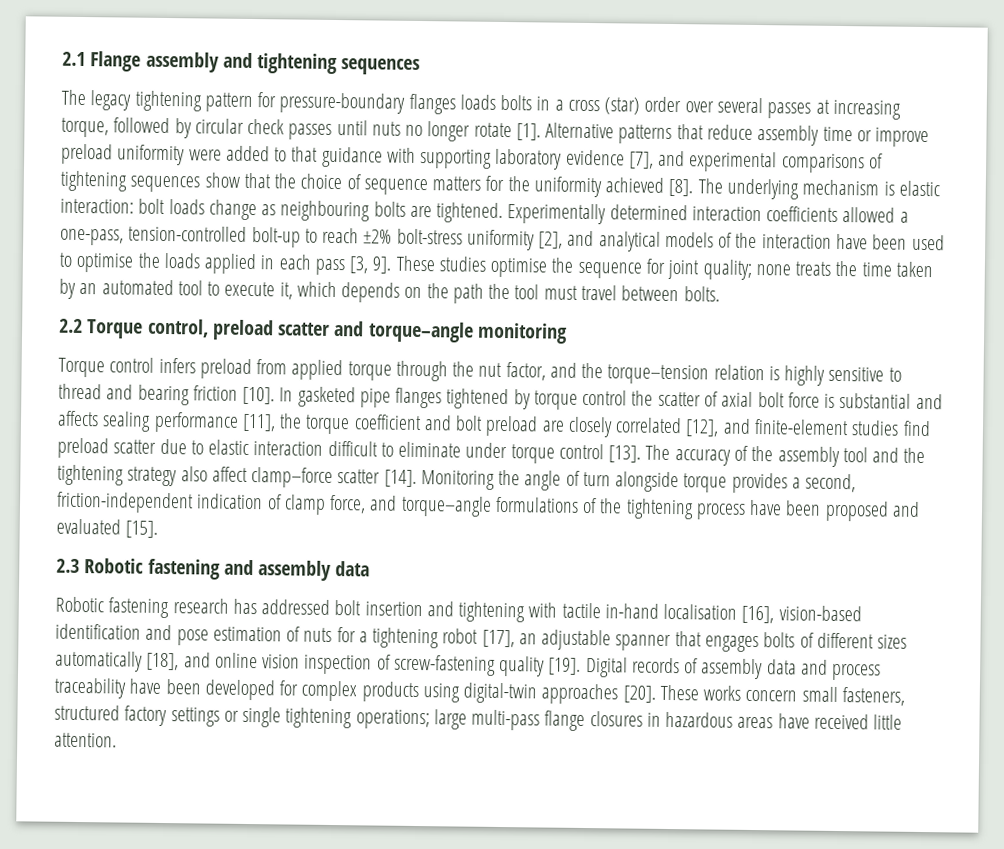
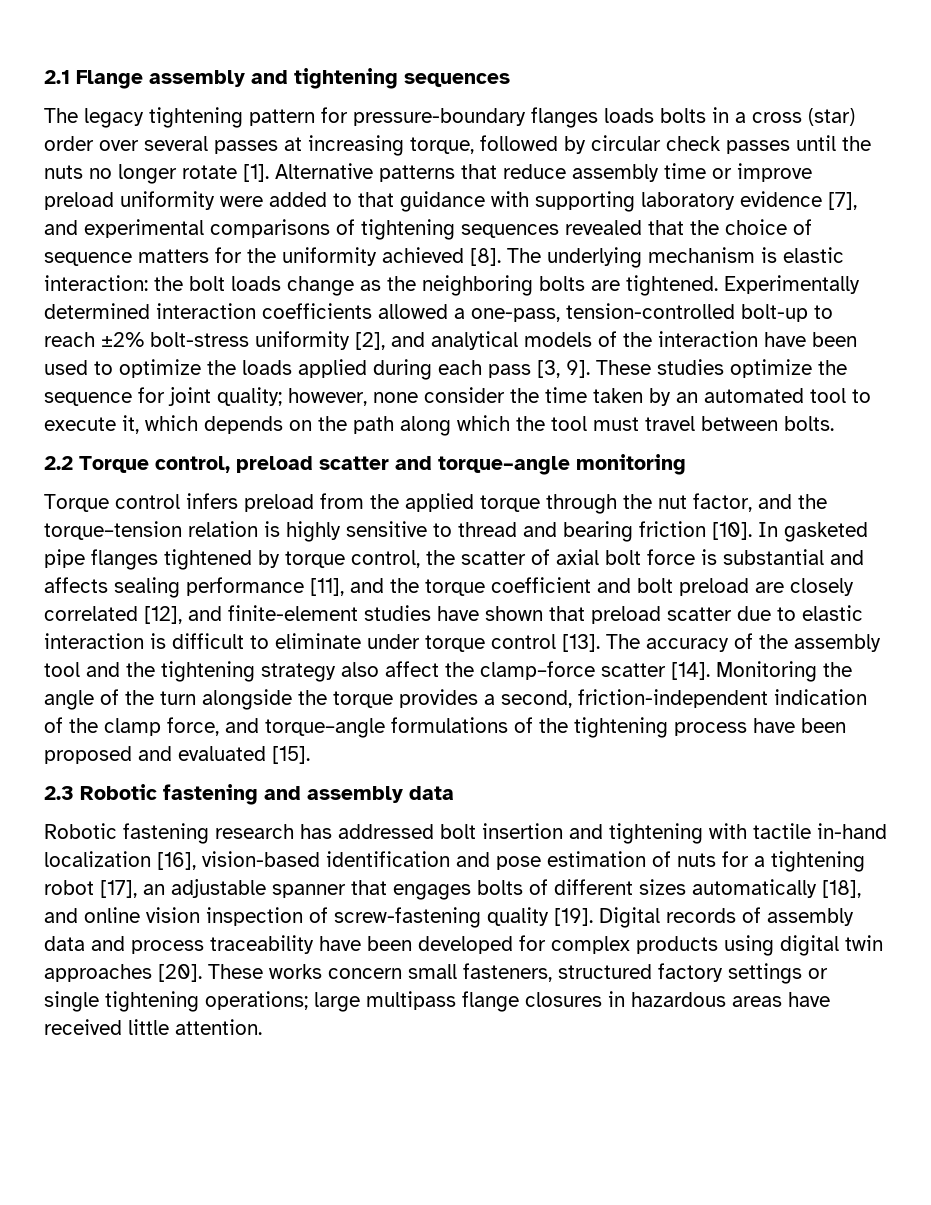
- The legacy tightening pattern for pressure-boundary flanges loads bolts in a cross (star) order over several passes at increasing torque, followed by circular check passes until nuts no longer rotate [1].
+ The legacy tightening pattern for pressure-boundary flanges loads bolts in a cross (star) order over several passes at increasing torque, followed by circular check passes until the nuts no longer rotate [1].
- Alternative patterns that reduce assembly time or improve preload uniformity were added to that guidance with supporting laboratory evidence [7], and experimental comparisons of tightening sequences show that the choice of sequence matters for the uniformity achieved [8].
+ Alternative patterns that reduce assembly time or improve preload uniformity were added to that guidance with supporting laboratory evidence [7], and experimental comparisons of tightening sequences revealed that the choice of sequence matters for the uniformity achieved [8].
- The underlying mechanism is elastic interaction: bolt loads change as neighbouring bolts are tightened.
+ The underlying mechanism is elastic interaction: the bolt loads change as the neighboring bolts are tightened.
- Experimentally determined interaction coefficients allowed a one-pass, tension-controlled bolt-up to reach ±2% bolt-stress uniformity [2], and analytical models of the interaction have been used to optimise the loads applied in each pass [3, 9].
+ Experimentally determined interaction coefficients allowed a one-pass, tension-controlled bolt-up to reach ±2% bolt-stress uniformity [2], and analytical models of the interaction have been used to optimize the loads applied during each pass [3, 9].
- These studies optimise the sequence for joint quality; none treats the time taken by an automated tool to execute it, which depends on the path the tool must travel between bolts.
+ These studies optimize the sequence for joint quality; however, none consider the time taken by an automated tool to execute it, which depends on the path along which the tool must travel between bolts.
- Torque control infers preload from applied torque through the nut factor, and the torque–tension relation is highly sensitive to thread and bearing friction [10].
+ Torque control infers preload from the applied torque through the nut factor, and the torque–tension relation is highly sensitive to thread and bearing friction [10].
- In gasketed pipe flanges tightened by torque control the scatter of axial bolt force is substantial and affects sealing performance [11], the torque coefficient and bolt preload are closely correlated [12], and finite-element studies find preload scatter due to elastic interaction difficult to eliminate under torque control [13].
+ In gasketed pipe flanges tightened by torque control, the scatter of axial bolt force is substantial and affects sealing performance [11], and the torque coefficient and bolt preload are closely correlated [12], and finite-element studies have shown that preload scatter due to elastic interaction is difficult to eliminate under torque control [13].
- The accuracy of the assembly tool and the tightening strategy also affect clamp–force scatter [14].
+ The accuracy of the assembly tool and the tightening strategy also affect the clamp–force scatter [14].
- Monitoring the angle of turn alongside torque provides a second, friction-independent indication of clamp force, and torque–angle formulations of the tightening process have been proposed and evaluated [15].
+ Monitoring the angle of the turn alongside the torque provides a second, friction-independent indication of the clamp force, and torque–angle formulations of the tightening process have been proposed and evaluated [15].
- Robotic fastening research has addressed bolt insertion and tightening with tactile in-hand localisation [16], vision-based identification and pose estimation of nuts for a tightening robot [17], an adjustable spanner that engages bolts of different sizes automatically [18], and online vision inspection of screw-fastening quality [19].
+ Robotic fastening research has addressed bolt insertion and tightening with tactile in-hand localization [16], vision-based identification and pose estimation of nuts for a tightening robot [17], an adjustable spanner that engages bolts of different sizes automatically [18], and online vision inspection of screw-fastening quality [19].
- Digital records of assembly data and process traceability have been developed for complex products using digital-twin approaches [20].
+ Digital records of assembly data and process traceability have been developed for complex products using digital twin approaches [20].
- These works concern small fasteners, structured factory settings or single tightening operations; large multi-pass flange closures in hazardous areas have received little attention.
+ These works concern small fasteners, structured factory settings or single tightening operations; large multipass flange closures in hazardous areas have received little attention.

